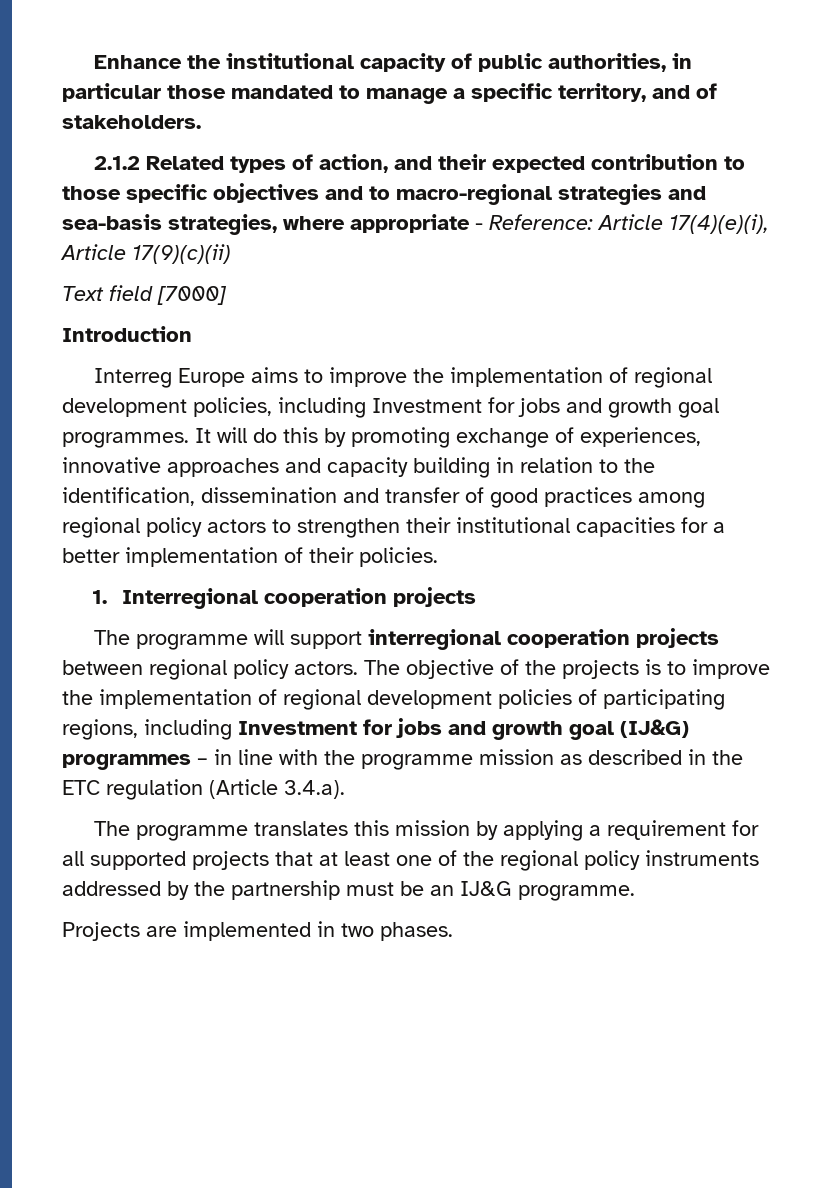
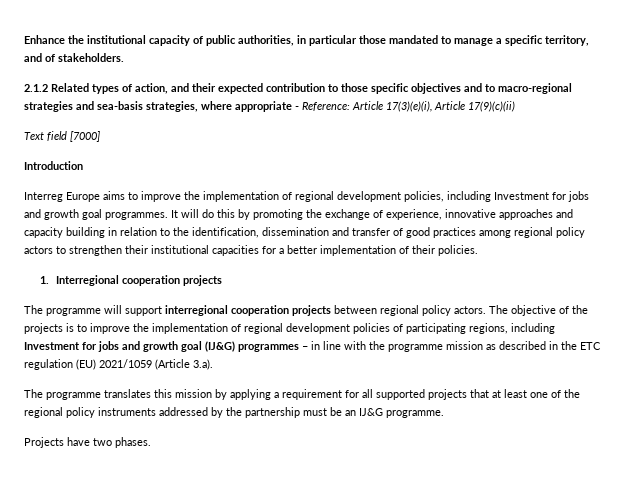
- 2.1.2 Related types of action, and their expected contribution to those specific objectives and to macro-regional strategies and sea-basis strategies, where appropriate - Reference: Article 17(4)(e)(i), Article 17(9)(c)(ii)
+ 2.1.2 Related types of action, and their expected contribution to those specific objectives and to macro-regional strategies and sea-basis strategies, where appropriate - Reference: Article 17(3)(e)(i), Article 17(9)(c)(ii)
- It will do this by promoting exchange of experiences, innovative approaches and capacity building in relation to the identification, dissemination and transfer of good practices among regional policy actors to strengthen their institutional capacities for a better implementation of their policies.
+ It will do this by promoting the exchange of experience, innovative approaches and capacity building in relation to the identification, dissemination and transfer of good practices among regional policy actors to strengthen their institutional capacities for a better implementation of their policies.
- The objective of the projects is to improve the implementation of regional development policies of participating regions, including Investment for jobs and growth goal (IJ&G) programmes – in line with the programme mission as described in the ETC regulation (Article 3.4.a).
+ The objective of the projects is to improve the implementation of regional development policies of participating regions, including Investment for jobs and growth goal (IJ&G) programmes – in line with the programme mission as described in the ETC regulation (EU) 2021/1059 (Article 3.a).
- Projects are implemented in two phases.
+ Projects have two phases.

